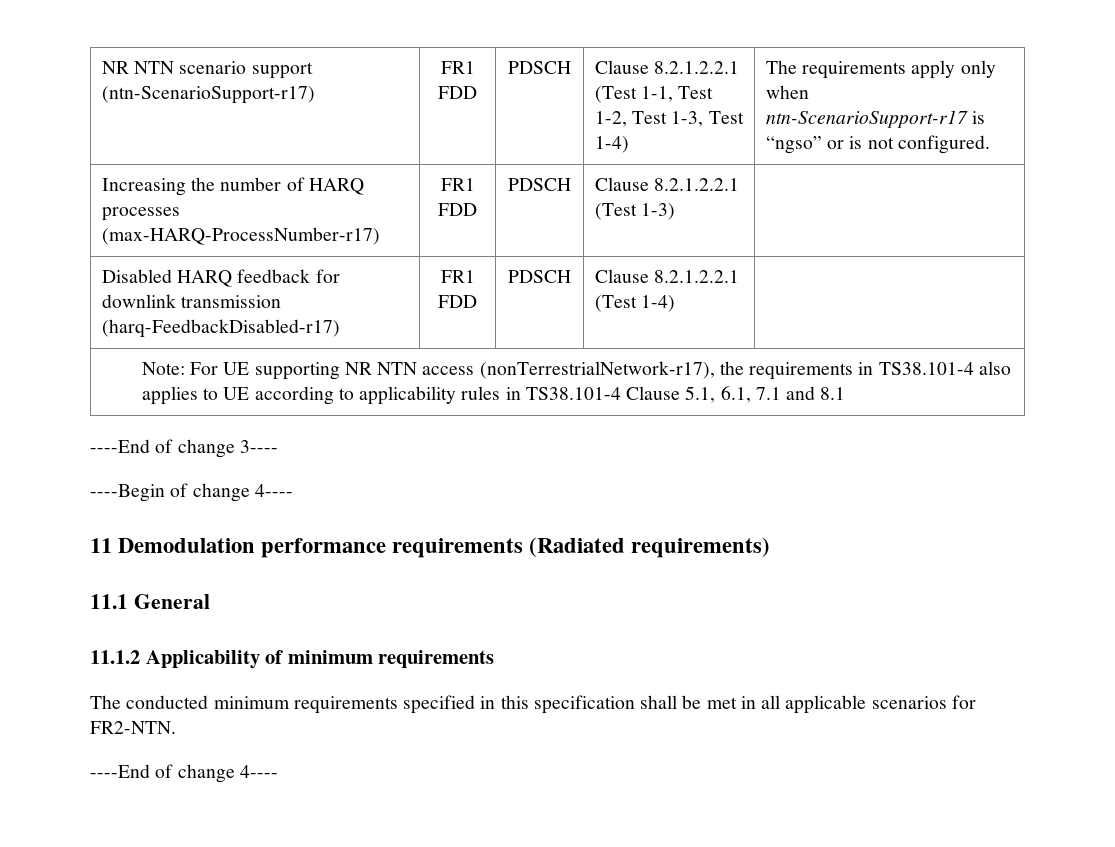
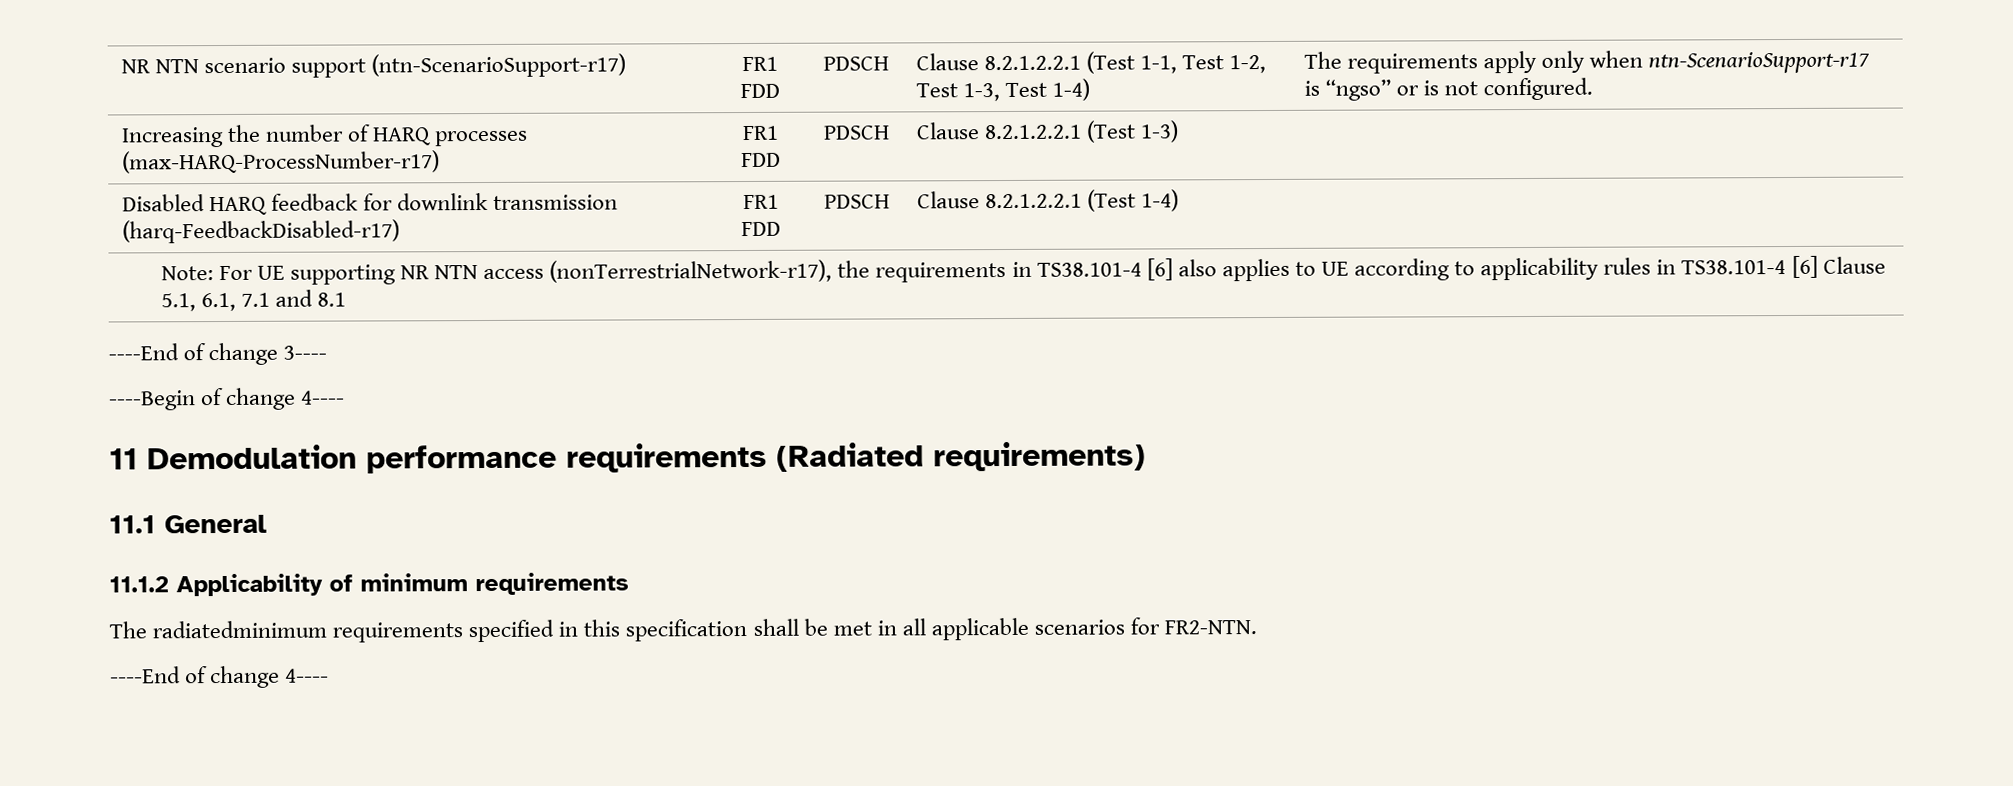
- Note: For UE supporting NR NTN access (nonTerrestrialNetwork-r17), the requirements in TS38.101-4 also applies to UE according to applicability rules in TS38.101-4 Clause 5.1, 6.1, 7.1 and 8.1
+ Note: For UE supporting NR NTN access (nonTerrestrialNetwork-r17), the requirements in TS38.101-4 [6] also applies to UE according to applicability rules in TS38.101-4 [6] Clause 5.1, 6.1, 7.1 and 8.1
- The conducted minimum requirements specified in this specification shall be met in all applicable scenarios for FR2-NTN.
+ The radiatedminimum requirements specified in this specification shall be met in all applicable scenarios for FR2-NTN.

